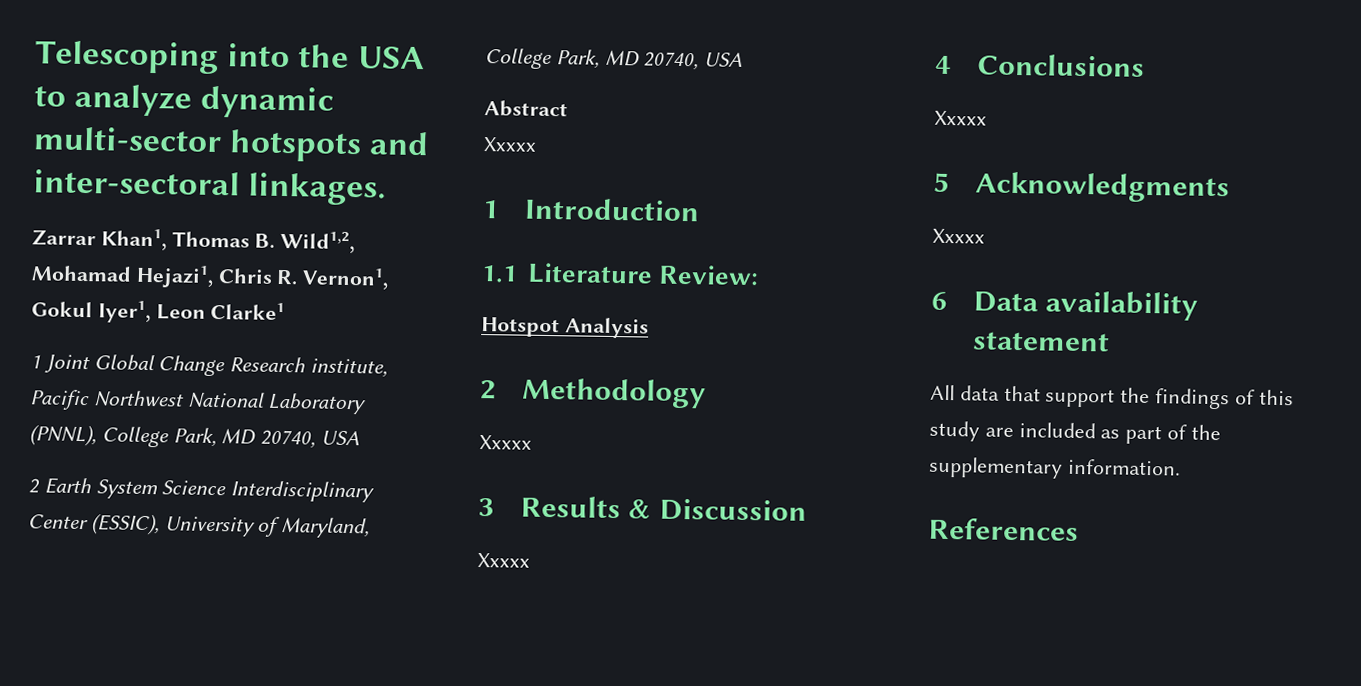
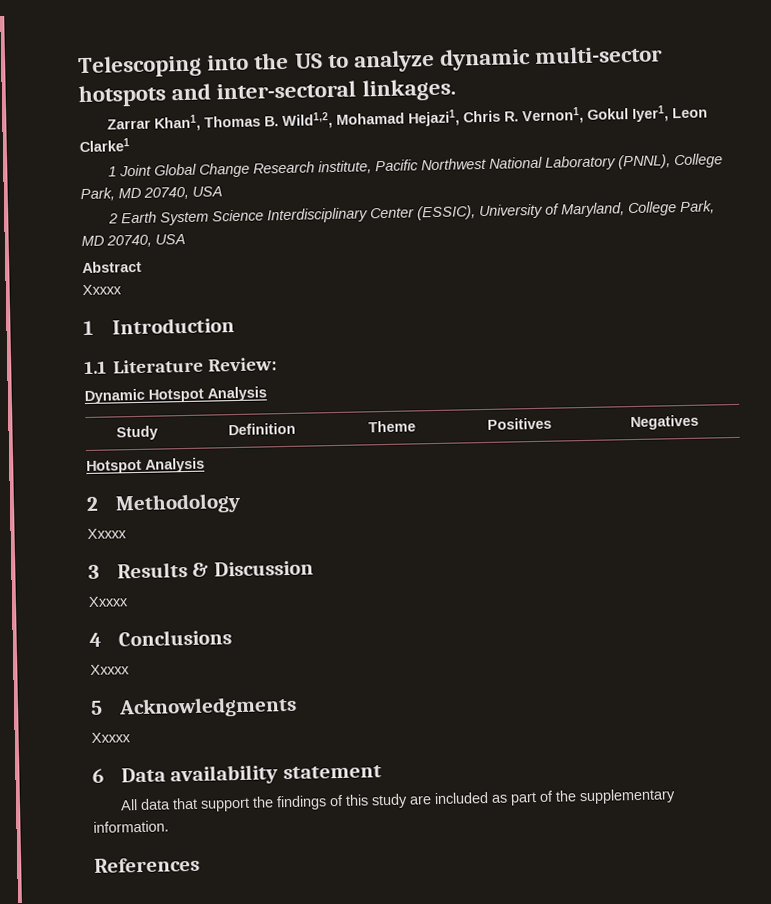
- Telescoping into the USA to analyze dynamic multi-sector hotspots and inter-sectoral linkages.
+ Telescoping into the US to analyze dynamic multi-sector hotspots and inter-sectoral linkages.
+ Dynamic Hotspot Analysis
+ Study | Definition | Theme | Positives | Negatives

